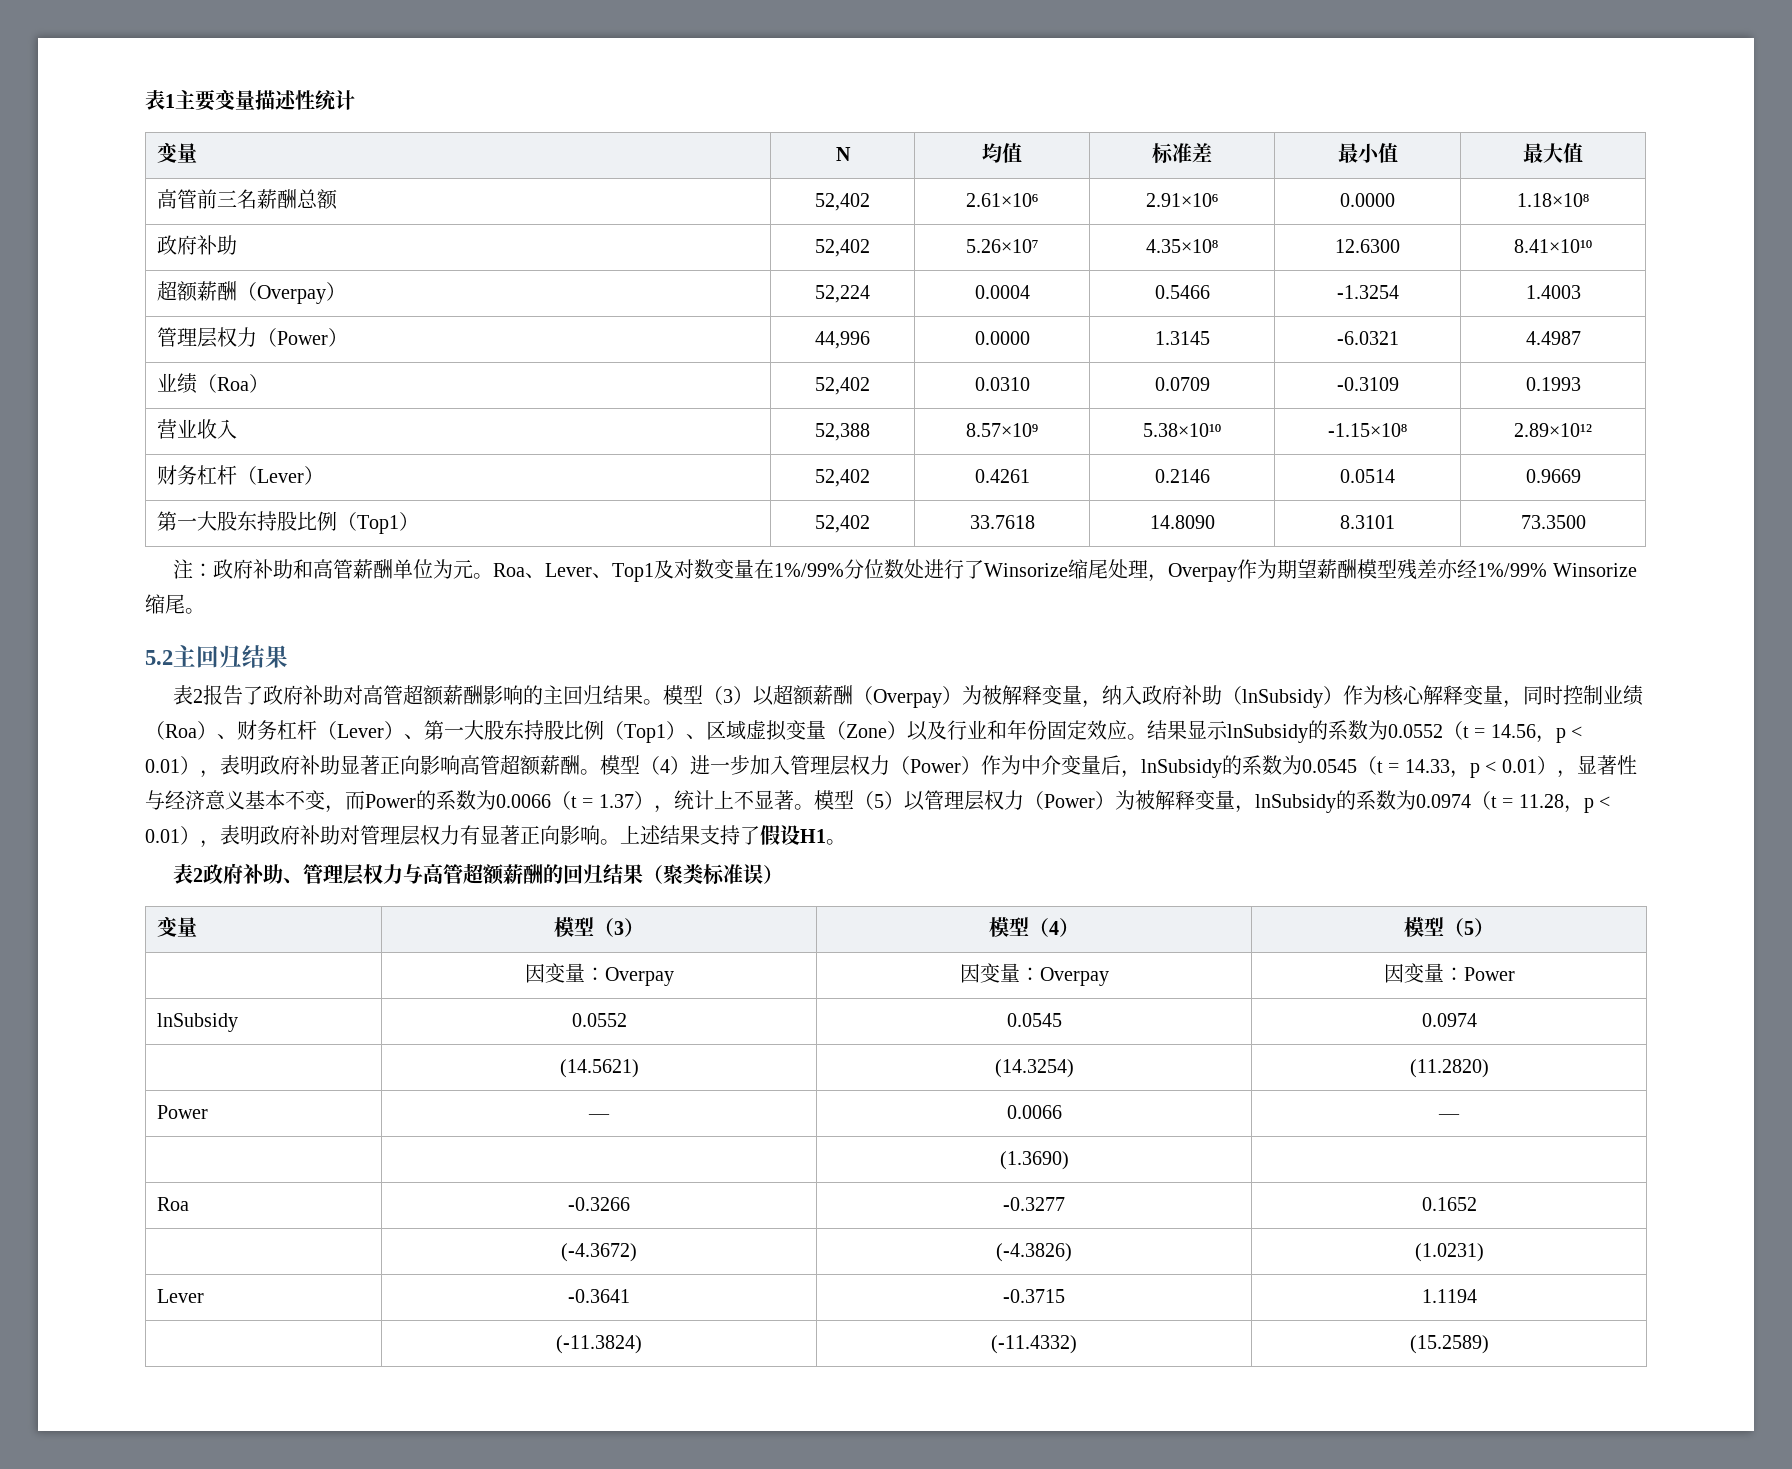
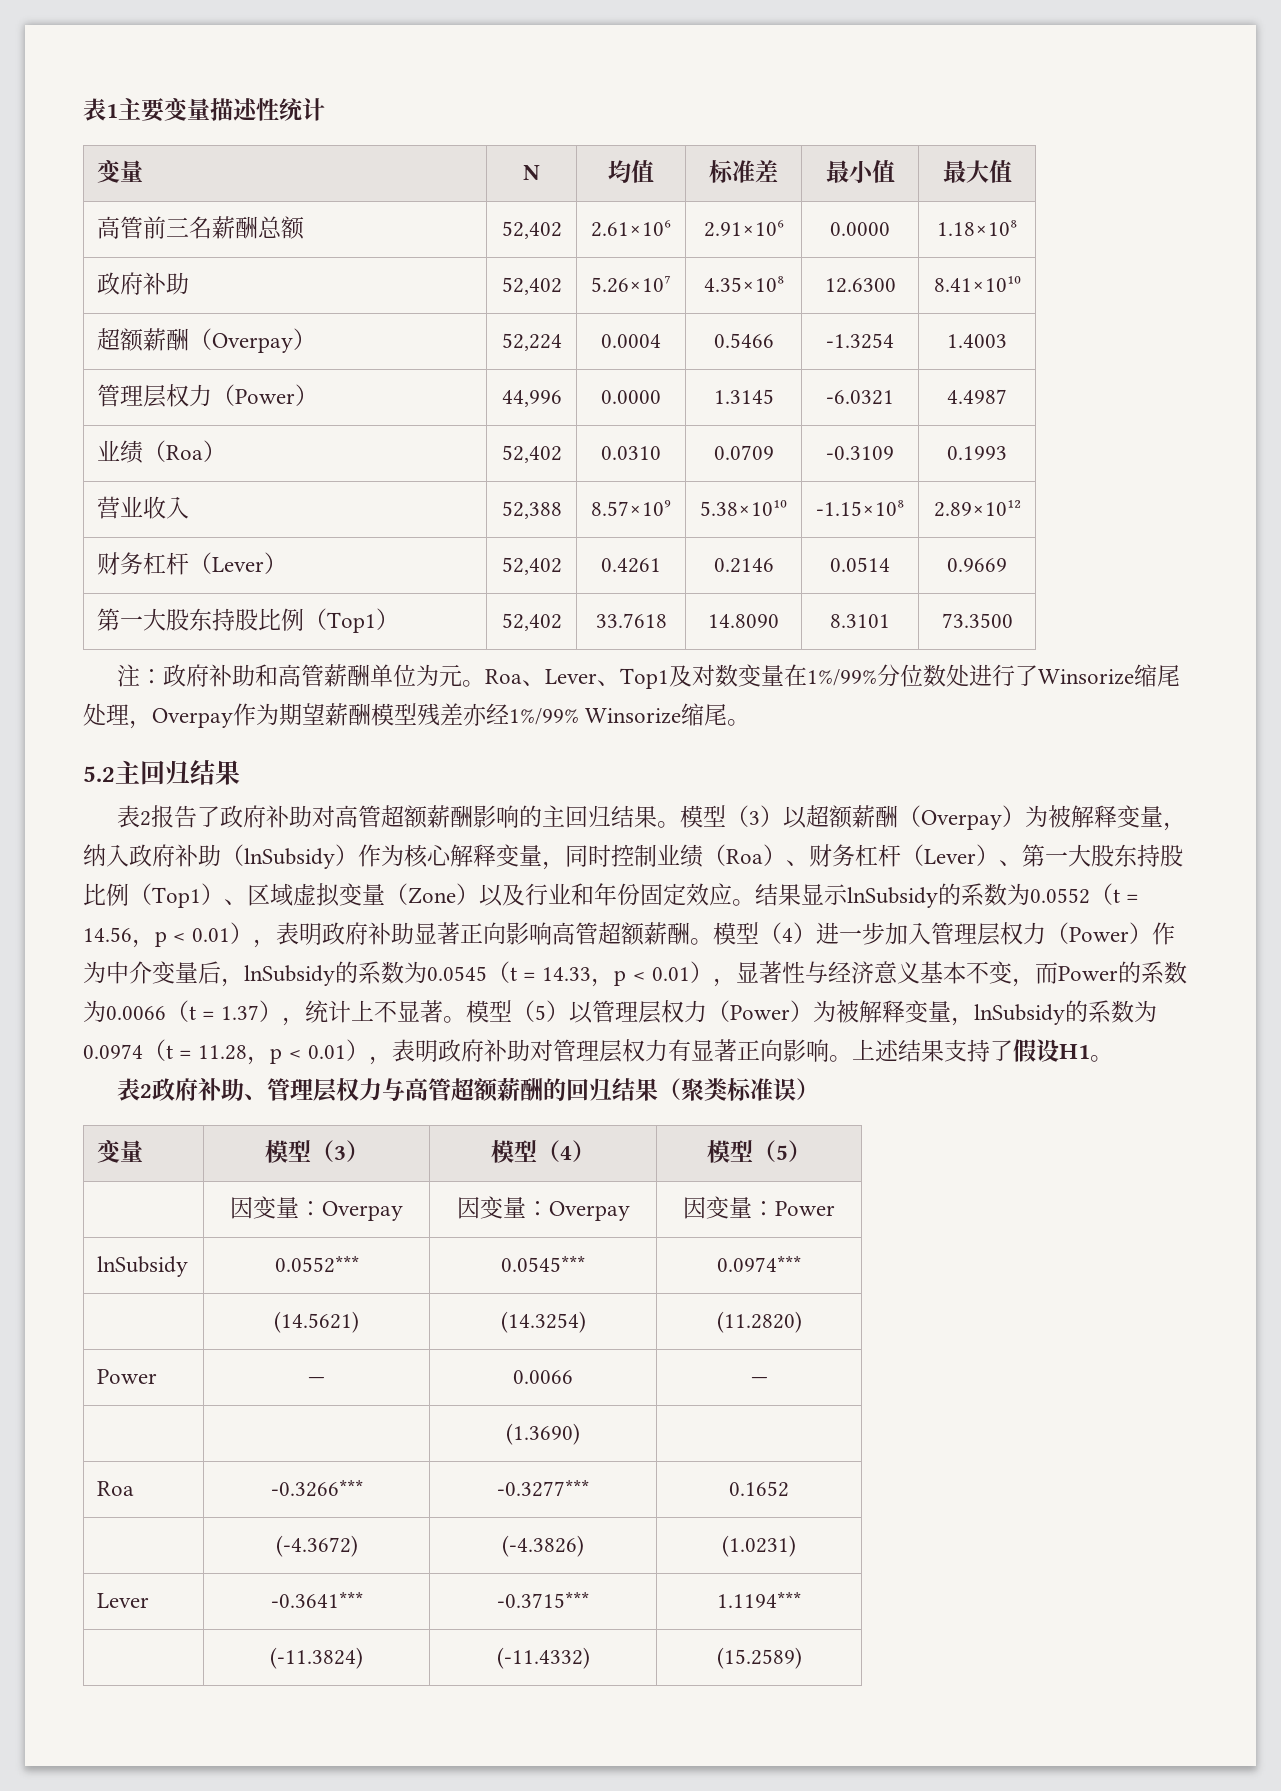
- lnSubsidy | 0.0552 | 0.0545 | 0.0974
+ lnSubsidy | 0.0552*** | 0.0545*** | 0.0974***
- Roa | -0.3266 | -0.3277 | 0.1652
+ Roa | -0.3266*** | -0.3277*** | 0.1652
- Lever | -0.3641 | -0.3715 | 1.1194
+ Lever | -0.3641*** | -0.3715*** | 1.1194***

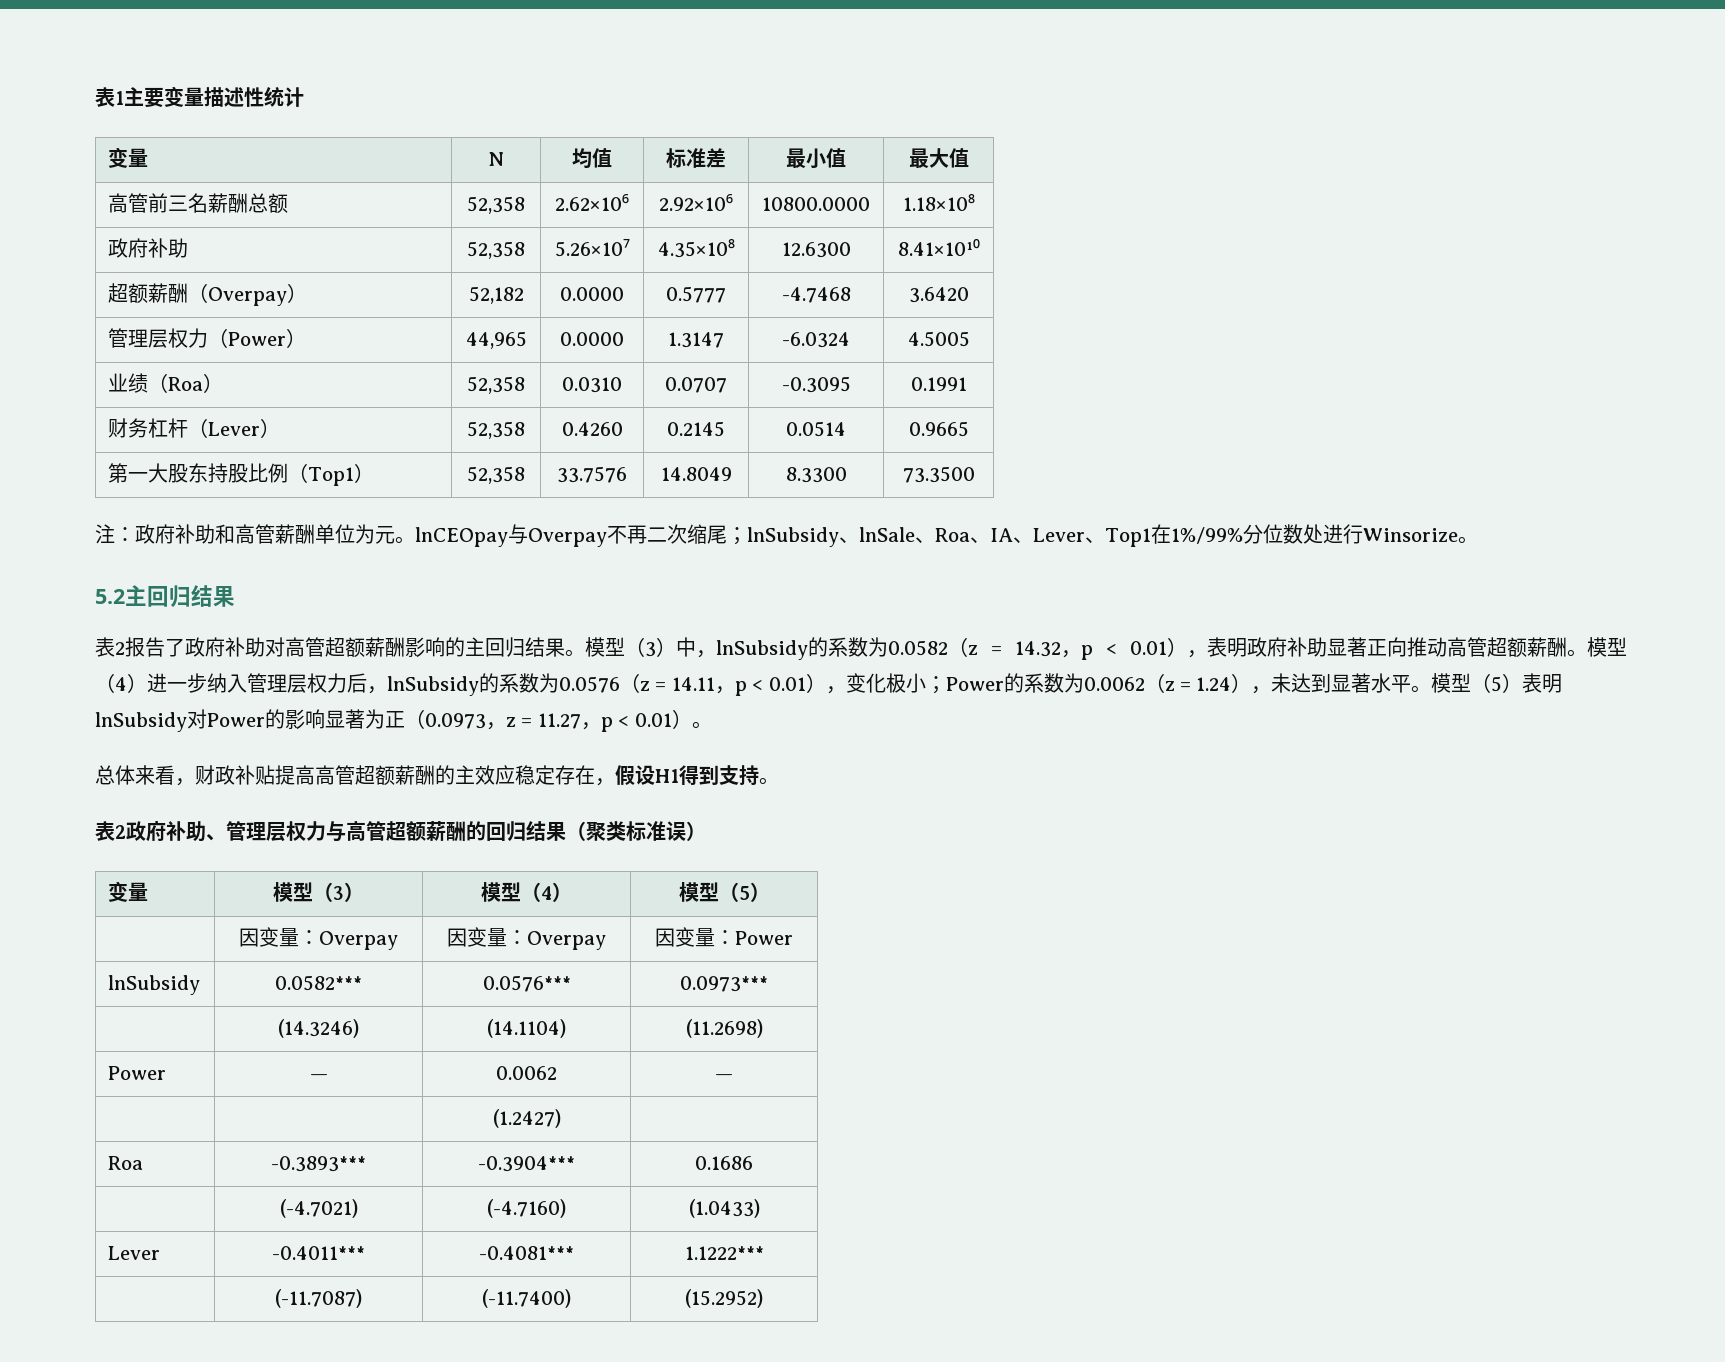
- 高管前三名薪酬总额 | 52,402 | 2.61×10⁶ | 2.91×10⁶ | 0.0000 | 1.18×10⁸
+ 高管前三名薪酬总额 | 52,358 | 2.62×10⁶ | 2.92×10⁶ | 10800.0000 | 1.18×10⁸
- 政府补助 | 52,402 | 5.26×10⁷ | 4.35×10⁸ | 12.6300 | 8.41×10¹⁰
+ 政府补助 | 52,358 | 5.26×10⁷ | 4.35×10⁸ | 12.6300 | 8.41×10¹⁰
- 超额薪酬（Overpay） | 52,224 | 0.0004 | 0.5466 | -1.3254 | 1.4003
+ 超额薪酬（Overpay） | 52,182 | 0.0000 | 0.5777 | -4.7468 | 3.6420
- 管理层权力（Power） | 44,996 | 0.0000 | 1.3145 | -6.0321 | 4.4987
+ 管理层权力（Power） | 44,965 | 0.0000 | 1.3147 | -6.0324 | 4.5005
- 业绩（Roa） | 52,402 | 0.0310 | 0.0709 | -0.3109 | 0.1993
- 营业收入 | 52,388 | 8.57×10⁹ | 5.38×10¹⁰ | -1.15×10⁸ | 2.89×10¹²
+ 业绩（Roa） | 52,358 | 0.0310 | 0.0707 | -0.3095 | 0.1991
- 财务杠杆（Lever） | 52,402 | 0.4261 | 0.2146 | 0.0514 | 0.9669
+ 财务杠杆（Lever） | 52,358 | 0.4260 | 0.2145 | 0.0514 | 0.9665
- 第一大股东持股比例（Top1） | 52,402 | 33.7618 | 14.8090 | 8.3101 | 73.3500
+ 第一大股东持股比例（Top1） | 52,358 | 33.7576 | 14.8049 | 8.3300 | 73.3500
- 注：政府补助和高管薪酬单位为元。Roa、Lever、Top1及对数变量在1%/99%分位数处进行了Winsorize缩尾处理，Overpay作为期望薪酬模型残差亦经1%/99% Winsorize缩尾。
+ 注：政府补助和高管薪酬单位为元。lnCEOpay与Overpay不再二次缩尾；lnSubsidy、lnSale、Roa、IA、Lever、Top1在1%/99%分位数处进行Winsorize。
- 模型（3）以超额薪酬（Overpay）为被解释变量，纳入政府补助（lnSubsidy）作为核心解释变量，同时控制业绩（Roa）、财务杠杆（Lever）、第一大股东持股比例（Top1）、区域虚拟变量（Zone）以及行业和年份固定效应。结果显示lnSubsidy的系数为0.0552（t = 14.56，p < 0.01），表明政府补助显著正向影响高管超额薪酬。
+ 模型（3）中，lnSubsidy的系数为0.0582（z = 14.32，p < 0.01），表明政府补助显著正向推动高管超额薪酬。
- 模型（4）进一步加入管理层权力（Power）作为中介变量后，lnSubsidy的系数为0.0545（t = 14.33，p < 0.01），显著性与经济意义基本不变，而Power的系数为0.0066（t = 1.37），统计上不显著。模型（5）以管理层权力（Power）为被解释变量，lnSubsidy的系数为0.0974（t = 11.28，p < 0.01），表明政府补助对管理层权力有显著正向影响。上述结果支持了假设H1。
+ 模型（4）进一步纳入管理层权力后，lnSubsidy的系数为0.0576（z = 14.11，p < 0.01），变化极小；Power的系数为0.0062（z = 1.24），未达到显著水平。模型（5）表明lnSubsidy对Power的影响显著为正（0.0973，z = 11.27，p < 0.01）。
+ 总体来看，财政补贴提高高管超额薪酬的主效应稳定存在，假设H1得到支持。
- lnSubsidy | 0.0552*** | 0.0545*** | 0.0974***
- | (14.5621) | (14.3254) | (11.2820)
+ lnSubsidy | 0.0582*** | 0.0576*** | 0.0973***
+ | (14.3246) | (14.1104) | (11.2698)
- Power | — | 0.0066 | —
+ Power | — | 0.0062 | —
- | | (1.3690) |
+ | | (1.2427) |
- Roa | -0.3266*** | -0.3277*** | 0.1652
- | (-4.3672) | (-4.3826) | (1.0231)
- Lever | -0.3641*** | -0.3715*** | 1.1194***
- | (-11.3824) | (-11.4332) | (15.2589)
+ Roa | -0.3893*** | -0.3904*** | 0.1686
+ | (-4.7021) | (-4.7160) | (1.0433)
+ Lever | -0.4011*** | -0.4081*** | 1.1222***
+ | (-11.7087) | (-11.7400) | (15.2952)

